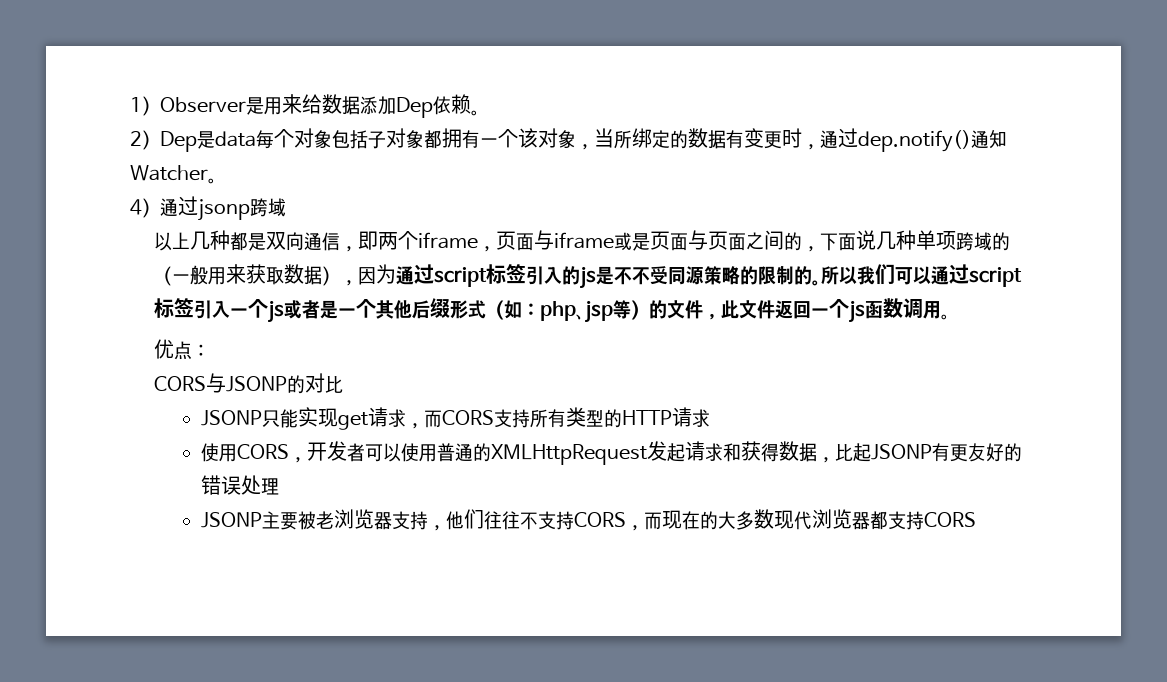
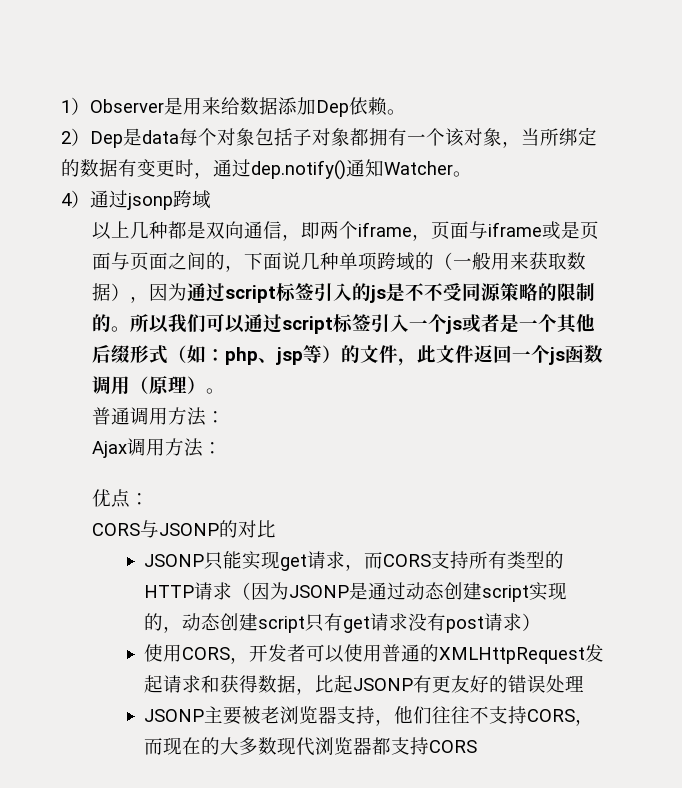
- 所以我们可以通过script标签引入一个js或者是一个其他后缀形式（如：php、jsp等）的文件，此文件返回一个js函数调用。
+ 所以我们可以通过script标签引入一个js或者是一个其他后缀形式（如：php、jsp等）的文件，此文件返回一个js函数调用（原理）。
+ 普通调用方法：
+ Ajax调用方法：
- JSONP只能实现get请求，而CORS支持所有类型的HTTP请求
+ JSONP只能实现get请求，而CORS支持所有类型的HTTP请求（因为JSONP是通过动态创建script实现的，动态创建script只有get请求没有post请求）

